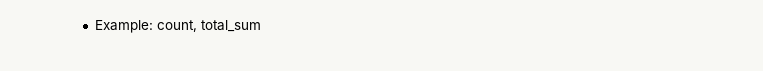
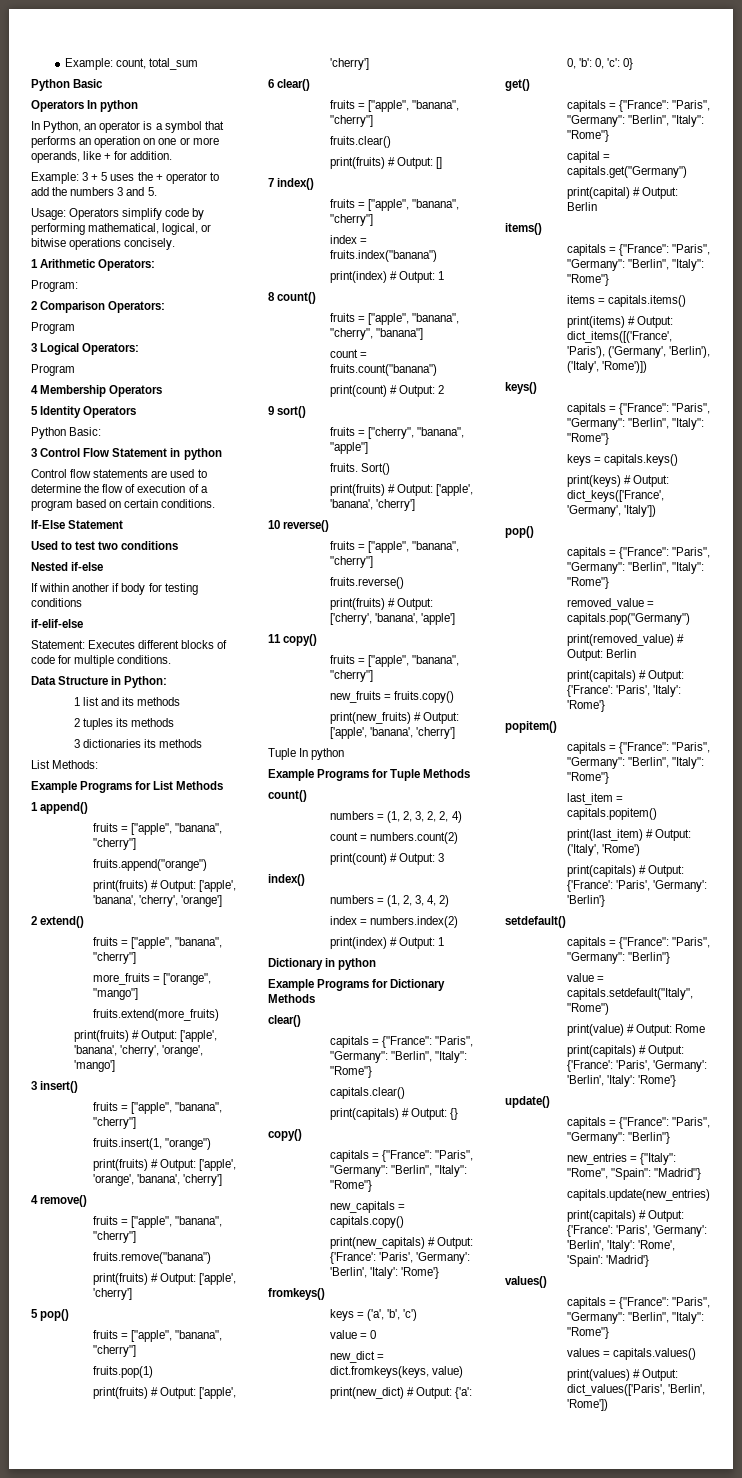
+ Python Basic
+ Operators In python
+ In Python, an operator is a symbol that performs an operation on one or more operands, like + for addition.
+ Example: 3 + 5 uses the + operator to add the numbers 3 and 5.
+ Usage: Operators simplify code by performing mathematical, logical, or bitwise operations concisely.
+ 1 Arithmetic Operators:
+ Program:
+ 2 Comparison Operators:
+ Program
+ 3 Logical Operators:
+ Program
+ 4 Membership Operators
+ 5 Identity Operators
+ Python Basic:
+ 3 Control Flow Statement in python
+ Control flow statements are used to determine the flow of execution of a program based on certain conditions.
+ If-Else Statement
+ Used to test two conditions
+ Nested if-else
+ If within another if body for testing conditions
+ if-elif-else
+ Statement: Executes different blocks of code for multiple conditions.
+ Data Structure in Python:
+ 1 list and its methods
+ 2 tuples its methods
+ 3 dictionaries its methods
+ List Methods:
+ Example Programs for List Methods
+ 1 append()
+ fruits = ["apple", "banana", "cherry"]
+ fruits.append("orange")
+ print(fruits) # Output: ['apple', 'banana', 'cherry', 'orange']
+ 2 extend()
+ fruits = ["apple", "banana", "cherry"]
+ more_fruits = ["orange", "mango"]
+ fruits.extend(more_fruits)
+ print(fruits) # Output: ['apple', 'banana', 'cherry', 'orange', 'mango']
+ 3 insert()
+ fruits = ["apple", "banana", "cherry"]
+ fruits.insert(1, "orange")
+ print(fruits) # Output: ['apple', 'orange', 'banana', 'cherry']
+ 4 remove()
+ fruits = ["apple", "banana", "cherry"]
+ fruits.remove("banana")
+ print(fruits) # Output: ['apple', 'cherry']
+ 5 pop()
+ fruits = ["apple", "banana", "cherry"]
+ fruits.pop(1)
+ print(fruits) # Output: ['apple', 'cherry']
+ 6 clear()
+ fruits = ["apple", "banana", "cherry"]
+ fruits.clear()
+ print(fruits) # Output: []
+ 7 index()
+ fruits = ["apple", "banana", "cherry"]
+ index = fruits.index("banana")
+ print(index) # Output: 1
+ 8 count()
+ fruits = ["apple", "banana", "cherry", "banana"]
+ count = fruits.count("banana")
+ print(count) # Output: 2
+ 9 sort()
+ fruits = ["cherry", "banana", "apple"]
+ fruits. Sort()
+ print(fruits) # Output: ['apple', 'banana', 'cherry']
+ 10 reverse()
+ fruits = ["apple", "banana", "cherry"]
+ fruits.reverse()
+ print(fruits) # Output: ['cherry', 'banana', 'apple']
+ 11 copy()
+ fruits = ["apple", "banana", "cherry"]
+ new_fruits = fruits.copy()
+ print(new_fruits) # Output: ['apple', 'banana', 'cherry']
+ Tuple In python
+ Example Programs for Tuple Methods
+ count()
+ numbers = (1, 2, 3, 2, 2, 4)
+ count = numbers.count(2)
+ print(count) # Output: 3
+ index()
+ numbers = (1, 2, 3, 4, 2)
+ index = numbers.index(2)
+ print(index) # Output: 1
+ Dictionary in python
+ Example Programs for Dictionary Methods
+ clear()
+ capitals = {"France": "Paris", "Germany": "Berlin", "Italy": "Rome"}
+ capitals.clear()
+ print(capitals) # Output: {}
+ copy()
+ capitals = {"France": "Paris", "Germany": "Berlin", "Italy": "Rome"}
+ new_capitals = capitals.copy()
+ print(new_capitals) # Output: {'France': 'Paris', 'Germany': 'Berlin', 'Italy': 'Rome'}
+ fromkeys()
+ keys = ('a', 'b', 'c')
+ value = 0
+ new_dict = dict.fromkeys(keys, value)
+ print(new_dict) # Output: {'a': 0, 'b': 0, 'c': 0}
+ get()
+ capitals = {"France": "Paris", "Germany": "Berlin", "Italy": "Rome"}
+ capital = capitals.get("Germany")
+ print(capital) # Output: Berlin
+ items()
+ capitals = {"France": "Paris", "Germany": "Berlin", "Italy": "Rome"}
+ items = capitals.items()
+ print(items) # Output: dict_items([('France', 'Paris'), ('Germany', 'Berlin'), ('Italy', 'Rome')])
+ keys()
+ capitals = {"France": "Paris", "Germany": "Berlin", "Italy": "Rome"}
+ keys = capitals.keys()
+ print(keys) # Output: dict_keys(['France', 'Germany', 'Italy'])
+ pop()
+ capitals = {"France": "Paris", "Germany": "Berlin", "Italy": "Rome"}
+ removed_value = capitals.pop("Germany")
+ print(removed_value) # Output: Berlin
+ print(capitals) # Output: {'France': 'Paris', 'Italy': 'Rome'}
+ popitem()
+ capitals = {"France": "Paris", "Germany": "Berlin", "Italy": "Rome"}
+ last_item = capitals.popitem()
+ print(last_item) # Output: ('Italy', 'Rome')
+ print(capitals) # Output: {'France': 'Paris', 'Germany': 'Berlin'}
+ setdefault()
+ capitals = {"France": "Paris", "Germany": "Berlin"}
+ value = capitals.setdefault("Italy", "Rome")
+ print(value) # Output: Rome
+ print(capitals) # Output: {'France': 'Paris', 'Germany': 'Berlin', 'Italy': 'Rome'}
+ update()
+ capitals = {"France": "Paris", "Germany": "Berlin"}
+ new_entries = {"Italy": "Rome", "Spain": "Madrid"}
+ capitals.update(new_entries)
+ print(capitals) # Output: {'France': 'Paris', 'Germany': 'Berlin', 'Italy': 'Rome', 'Spain': 'Madrid'}
+ values()
+ capitals = {"France": "Paris", "Germany": "Berlin", "Italy": "Rome"}
+ values = capitals.values()
+ print(values) # Output: dict_values(['Paris', 'Berlin', 'Rome'])

